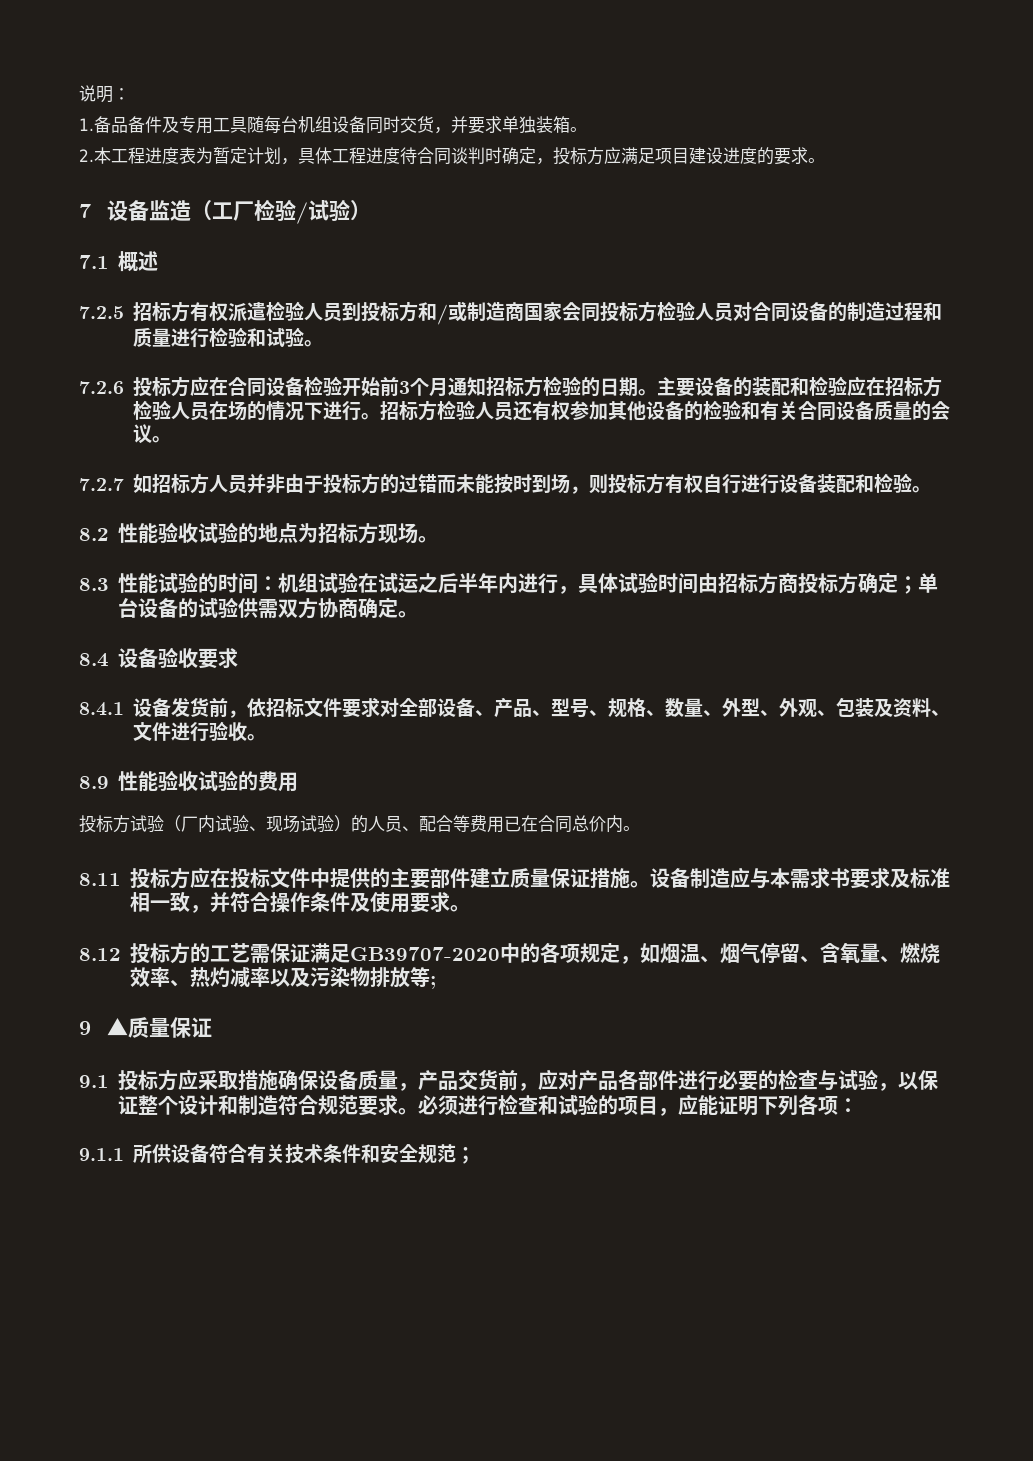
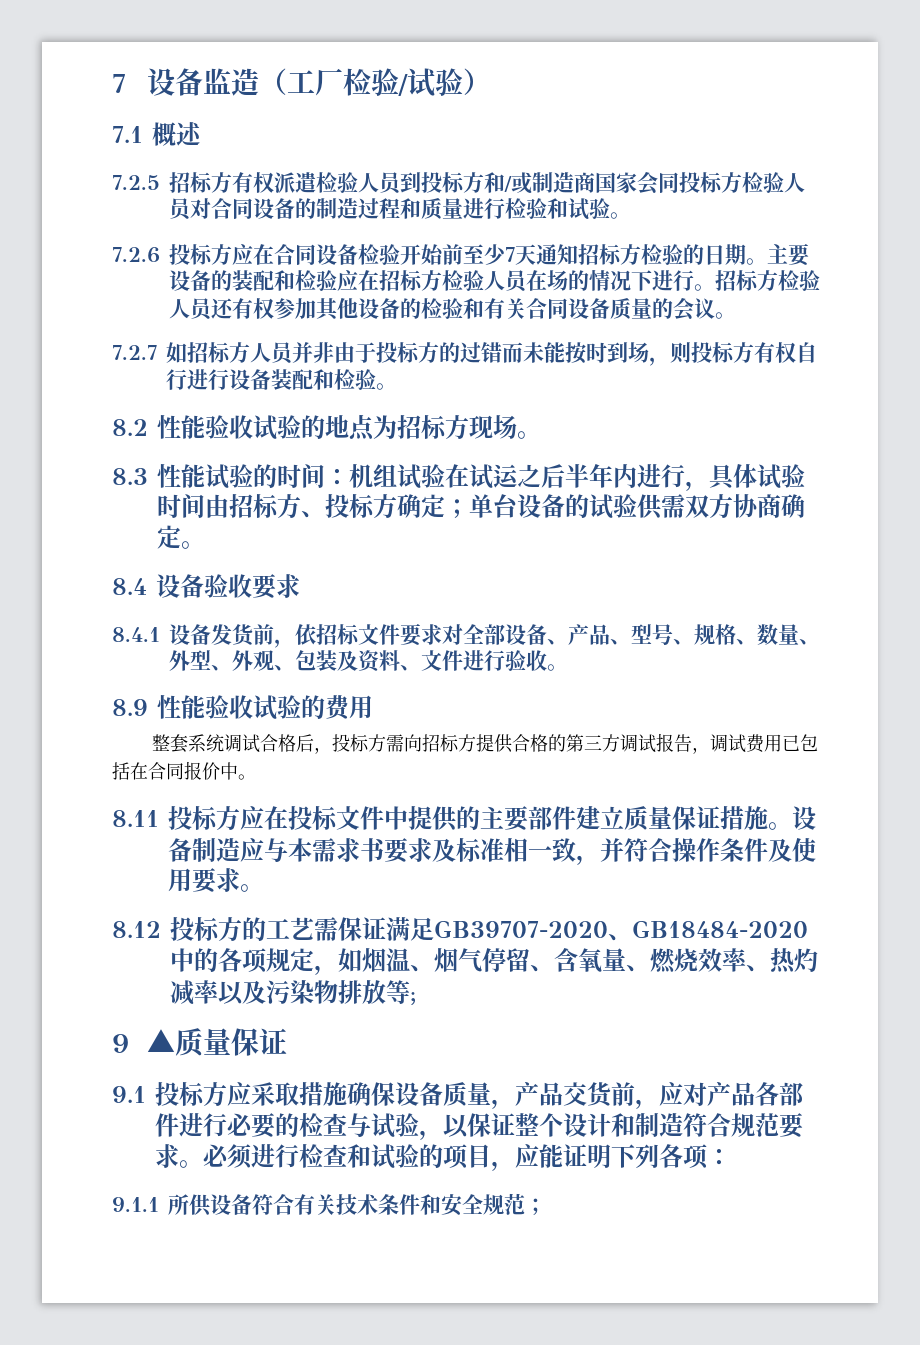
- 说明：
- 1.备品备件及专用工具随每台机组设备同时交货，并要求单独装箱。
- 2.本工程进度表为暂定计划，具体工程进度待合同谈判时确定，投标方应满足项目建设进度的要求。
- 7.2.6投标方应在合同设备检验开始前3个月通知招标方检验的日期。
+ 7.2.6投标方应在合同设备检验开始前至少7天通知招标方检验的日期。
- 8.3性能试验的时间：机组试验在试运之后半年内进行，具体试验时间由招标方商投标方确定；单台设备的试验供需双方协商确定。
+ 8.3性能试验的时间：机组试验在试运之后半年内进行，具体试验时间由招标方、投标方确定；单台设备的试验供需双方协商确定。
- 投标方试验（厂内试验、现场试验）的人员、配合等费用已在合同总价内。
+ 整套系统调试合格后，投标方需向招标方提供合格的第三方调试报告，调试费用已包括在合同报价中。
- 8.12投标方的工艺需保证满足GB39707-2020中的各项规定，如烟温、烟气停留、含氧量、燃烧效率、热灼减率以及污染物排放等;
+ 8.12投标方的工艺需保证满足GB39707-2020、GB18484-2020中的各项规定，如烟温、烟气停留、含氧量、燃烧效率、热灼减率以及污染物排放等;

